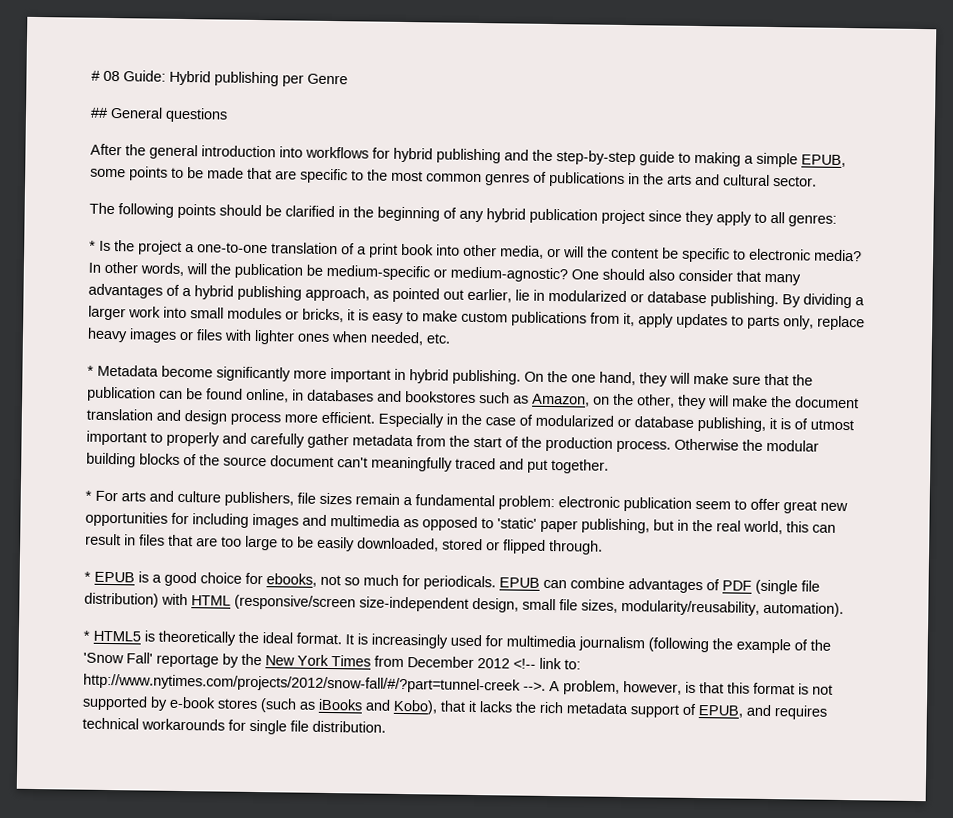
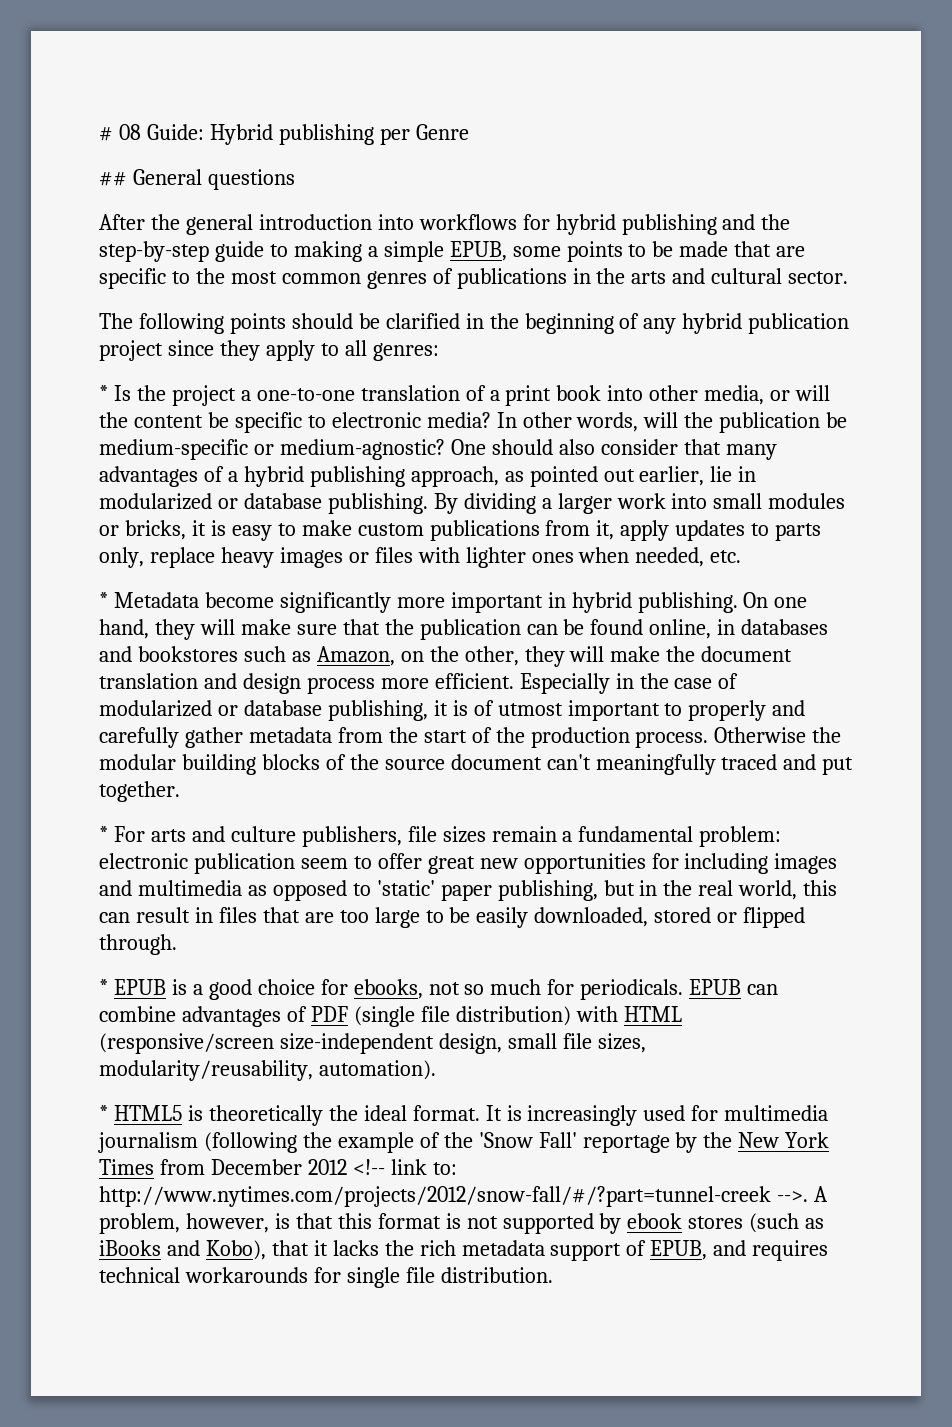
- On the one hand, they will make sure that the publication can be found online, in databases and bookstores such as Amazon, on the other, they will make the document translation and design process more efficient.
+ On one hand, they will make sure that the publication can be found online, in databases and bookstores such as Amazon, on the other, they will make the document translation and design process more efficient.
- A problem, however, is that this format is not supported by e-book stores (such as iBooks and Kobo), that it lacks the rich metadata support of EPUB, and requires technical workarounds for single file distribution.
+ A problem, however, is that this format is not supported by ebook stores (such as iBooks and Kobo), that it lacks the rich metadata support of EPUB, and requires technical workarounds for single file distribution.

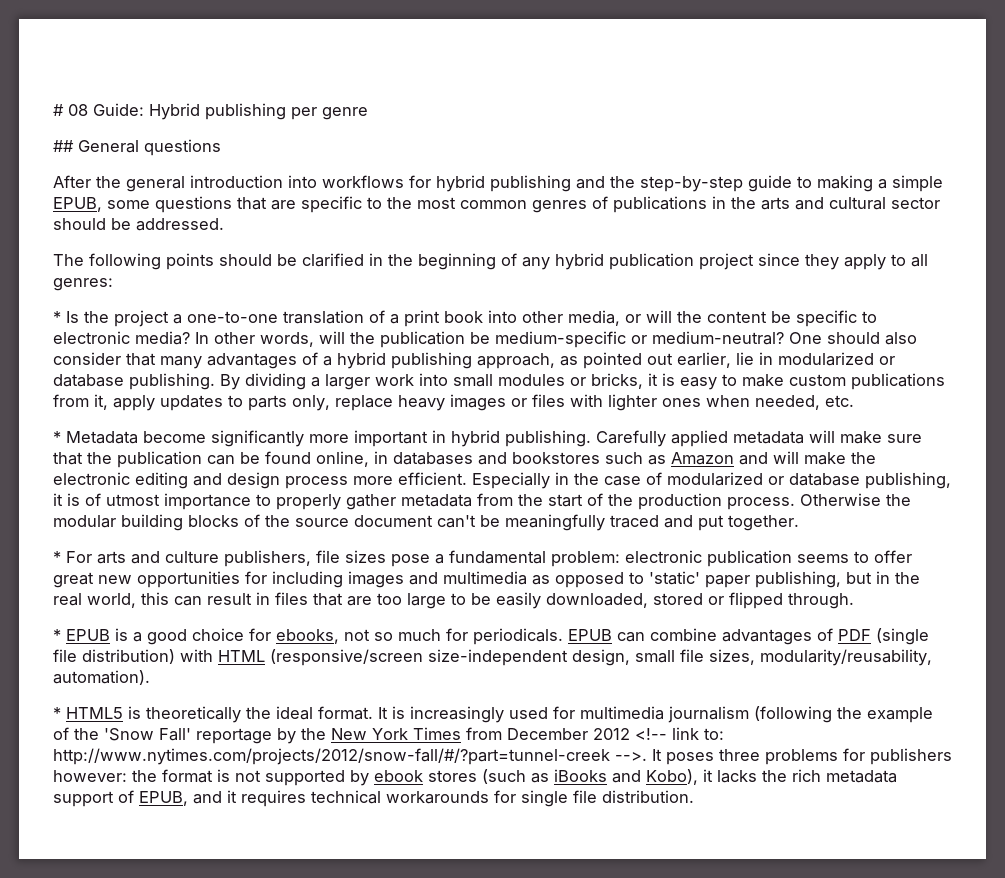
- # 08 Guide: Hybrid publishing per Genre
+ # 08 Guide: Hybrid publishing per genre
- After the general introduction into workflows for hybrid publishing and the step-by-step guide to making a simple EPUB, some points to be made that are specific to the most common genres of publications in the arts and cultural sector.
+ After the general introduction into workflows for hybrid publishing and the step-by-step guide to making a simple EPUB, some questions that are specific to the most common genres of publications in the arts and cultural sector should be addressed.
- In other words, will the publication be medium-specific or medium-agnostic?
+ In other words, will the publication be medium-specific or medium-neutral?
- On one hand, they will make sure that the publication can be found online, in databases and bookstores such as Amazon, on the other, they will make the document translation and design process more efficient.
+ Carefully applied metadata will make sure that the publication can be found online, in databases and bookstores such as Amazon and will make the electronic editing and design process more efficient.
- Especially in the case of modularized or database publishing, it is of utmost important to properly and carefully gather metadata from the start of the production process.
+ Especially in the case of modularized or database publishing, it is of utmost importance to properly gather metadata from the start of the production process.
- Otherwise the modular building blocks of the source document can't meaningfully traced and put together.
+ Otherwise the modular building blocks of the source document can't be meaningfully traced and put together.
- * For arts and culture publishers, file sizes remain a fundamental problem: electronic publication seem to offer great new opportunities for including images and multimedia as opposed to 'static' paper publishing, but in the real world, this can result in files that are too large to be easily downloaded, stored or flipped through.
+ * For arts and culture publishers, file sizes pose a fundamental problem: electronic publication seems to offer great new opportunities for including images and multimedia as opposed to 'static' paper publishing, but in the real world, this can result in files that are too large to be easily downloaded, stored or flipped through.
- A problem, however, is that this format is not supported by ebook stores (such as iBooks and Kobo), that it lacks the rich metadata support of EPUB, and requires technical workarounds for single file distribution.
+ It poses three problems for publishers however: the format is not supported by ebook stores (such as iBooks and Kobo), it lacks the rich metadata support of EPUB, and it requires technical workarounds for single file distribution.

